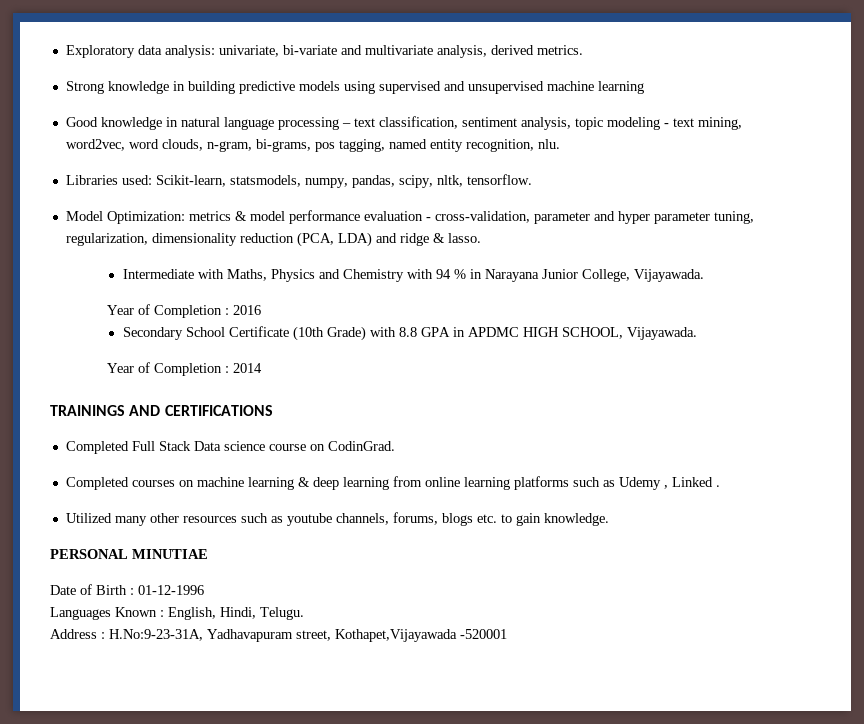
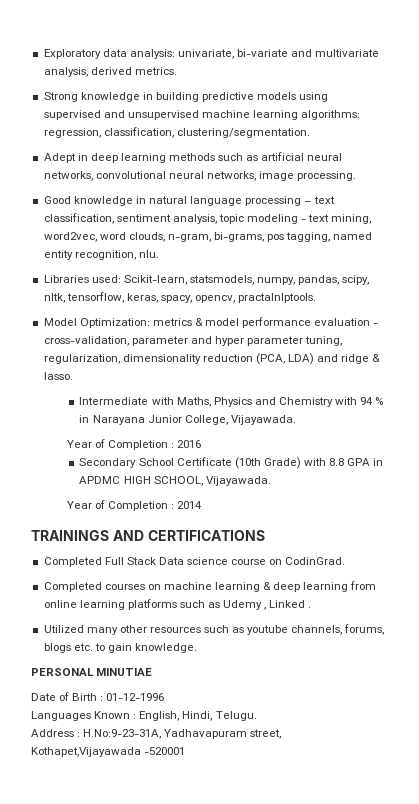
- Strong knowledge in building predictive models using supervised and unsupervised machine learning
+ Strong knowledge in building predictive models using supervised and unsupervised machine learning algorithms: regression, classification, clustering/segmentation.
+ Adept in deep learning methods such as artificial neural networks, convolutional neural networks, image processing.
- Libraries used: Scikit-learn, statsmodels, numpy, pandas, scipy, nltk, tensorflow.
+ Libraries used: Scikit-learn, statsmodels, numpy, pandas, scipy, nltk, tensorflow, keras, spacy, opencv, practalnlptools.

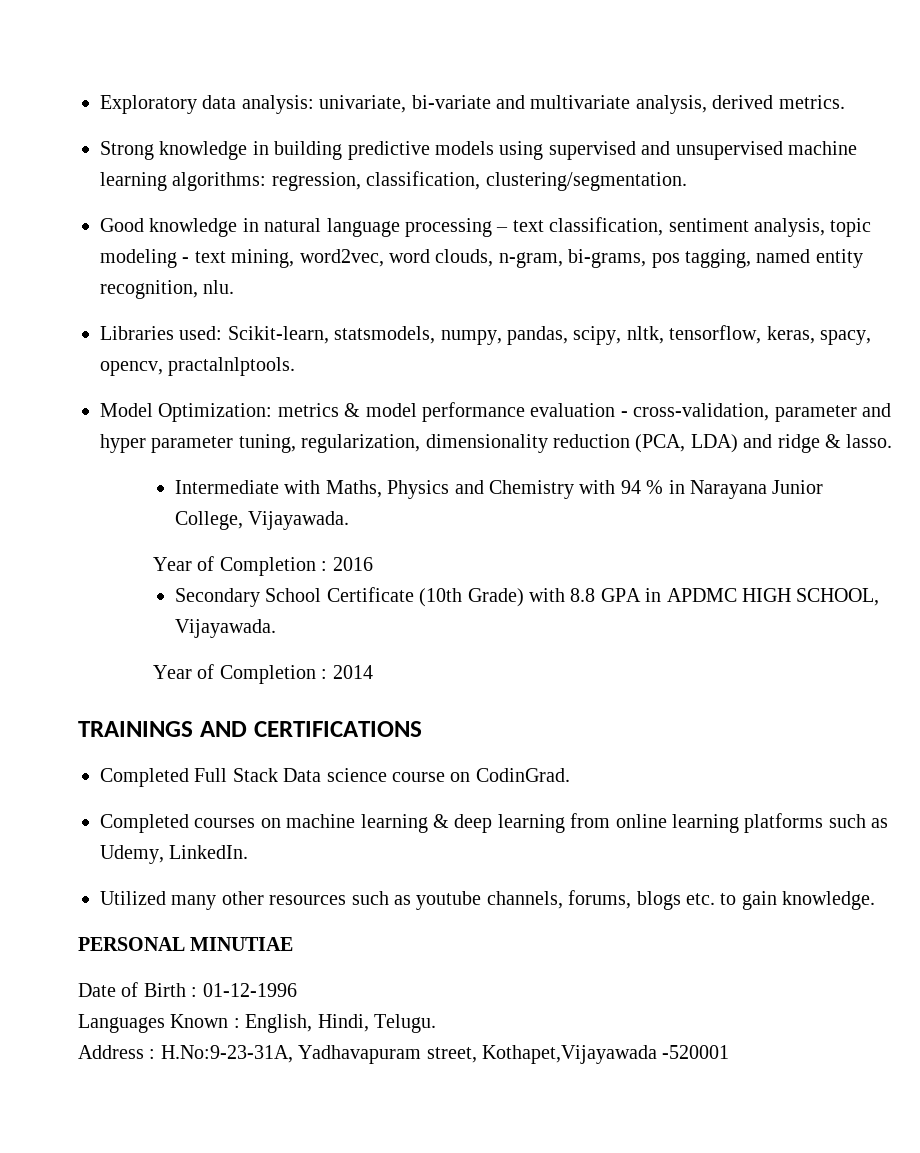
- Adept in deep learning methods such as artificial neural networks, convolutional neural networks, image processing.
- Completed courses on machine learning & deep learning from online learning platforms such as Udemy , Linked .
+ Completed courses on machine learning & deep learning from online learning platforms such as Udemy, LinkedIn.

